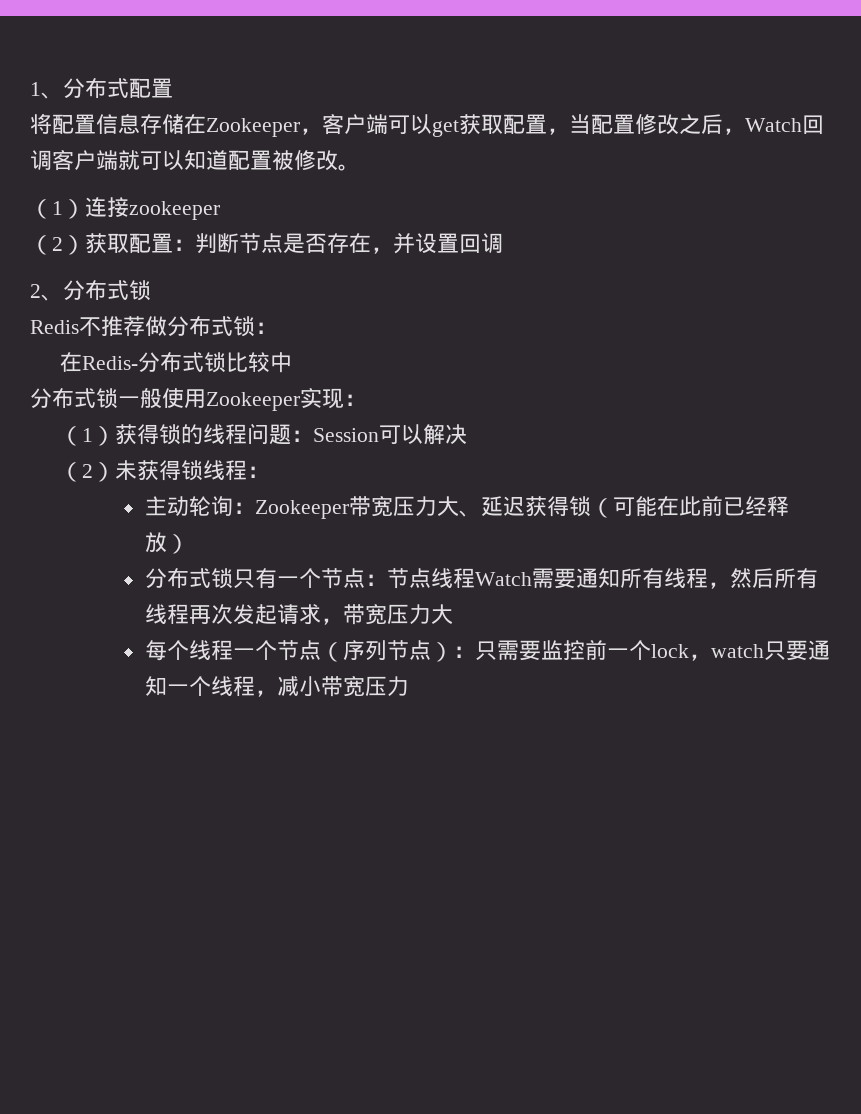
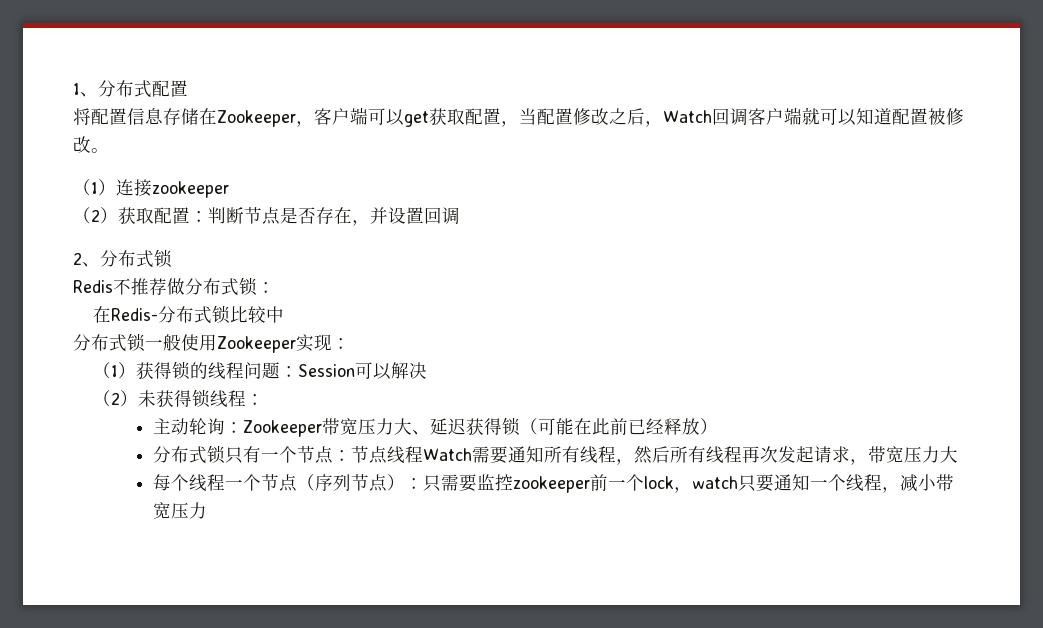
- 每个线程一个节点（序列节点）：只需要监控前一个lock，watch只要通知一个线程，减小带宽压力
+ 每个线程一个节点（序列节点）：只需要监控zookeeper前一个lock，watch只要通知一个线程，减小带宽压力

